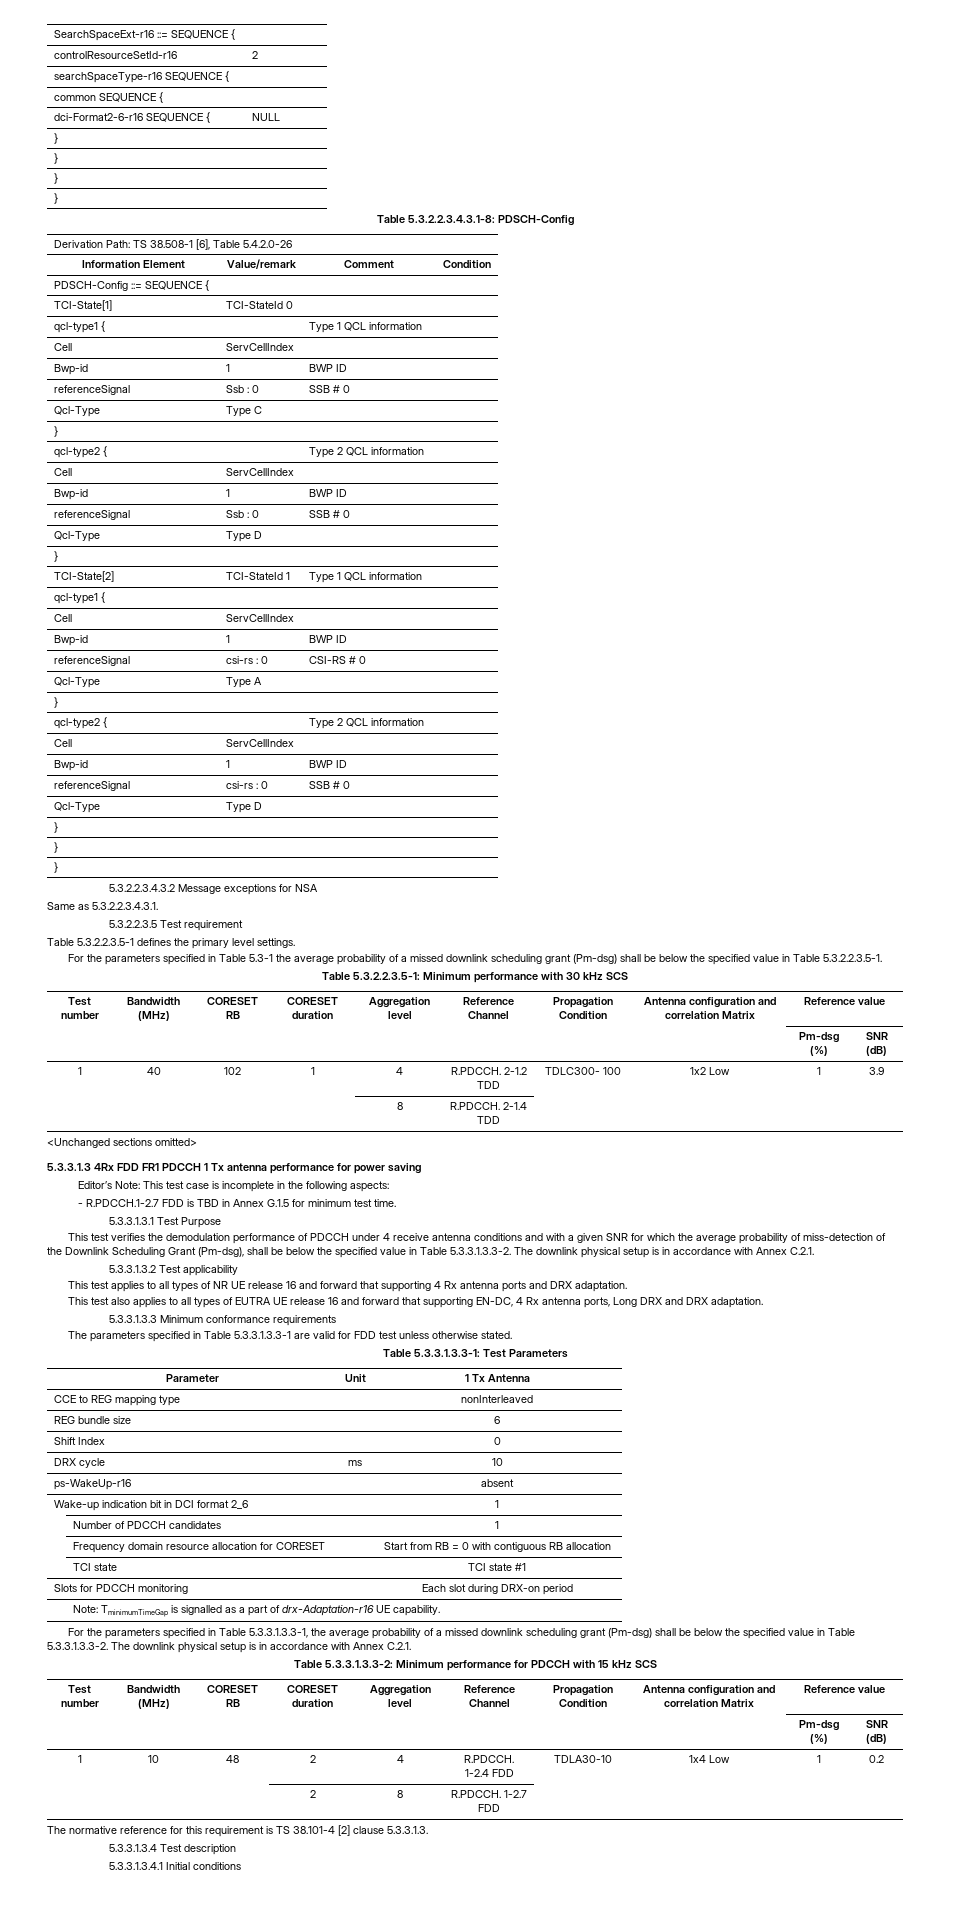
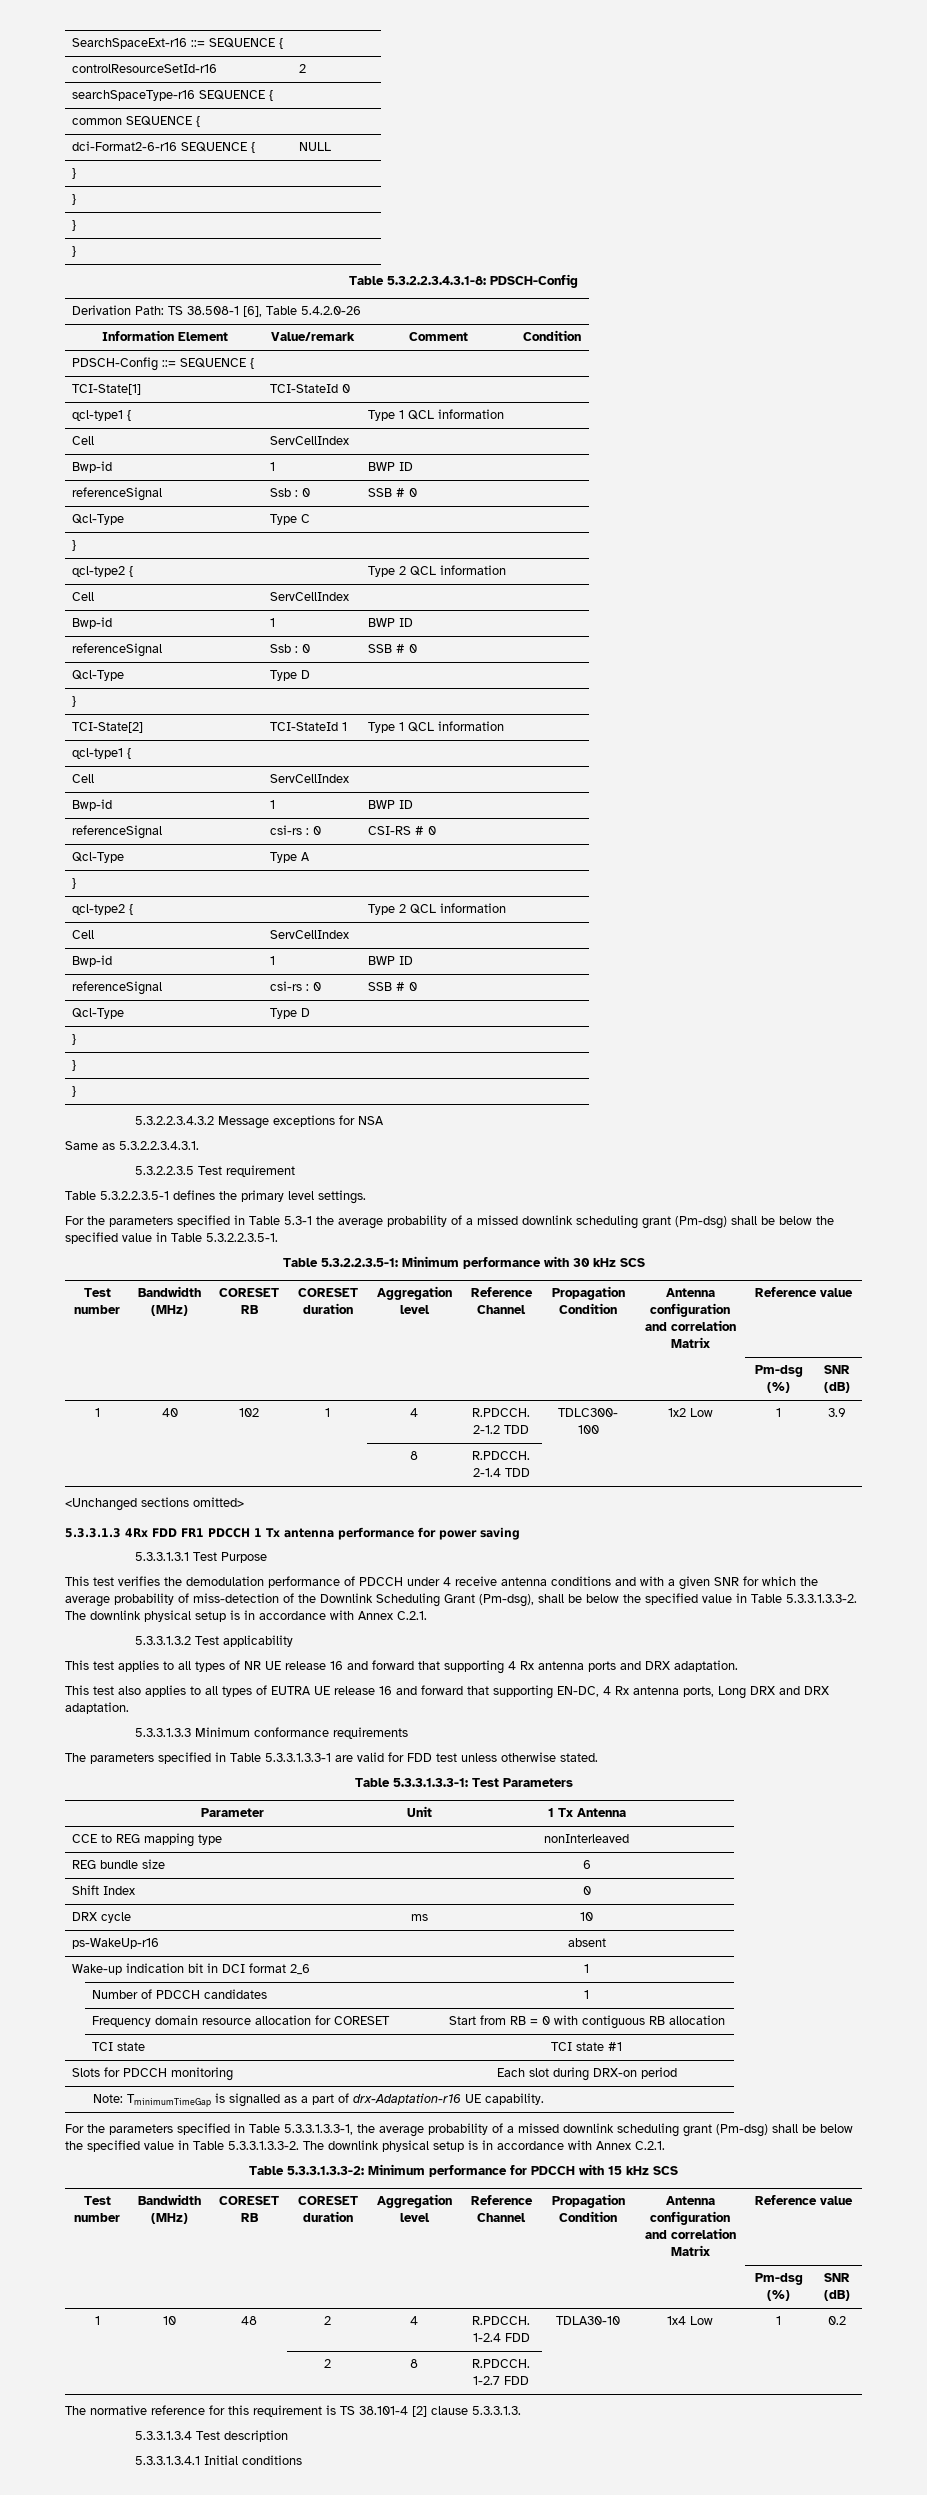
- Editor’s Note: This test case is incomplete in the following aspects:
- - R.PDCCH.1-2.7 FDD is TBD in Annex G.1.5 for minimum test time.

